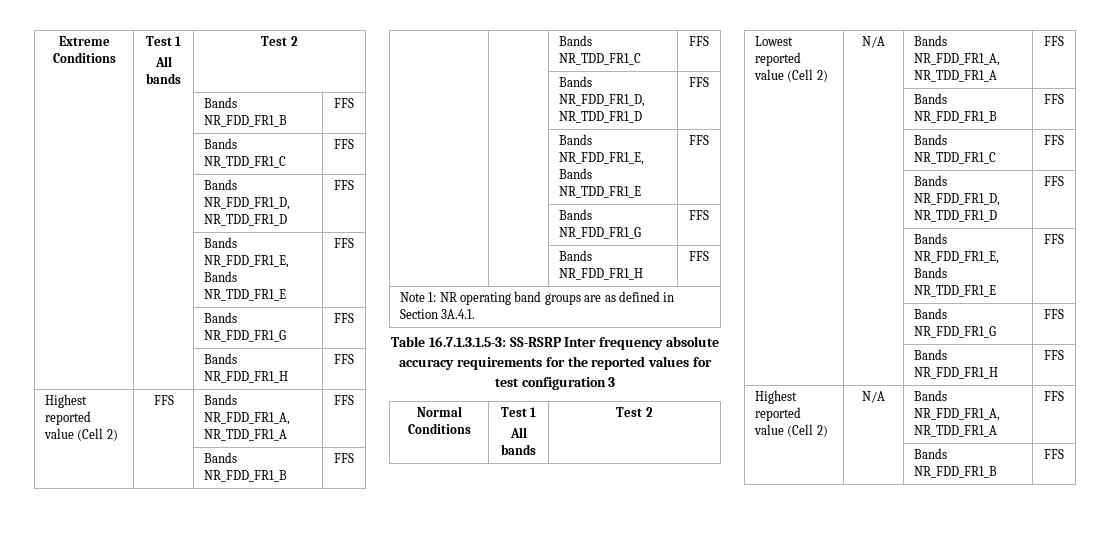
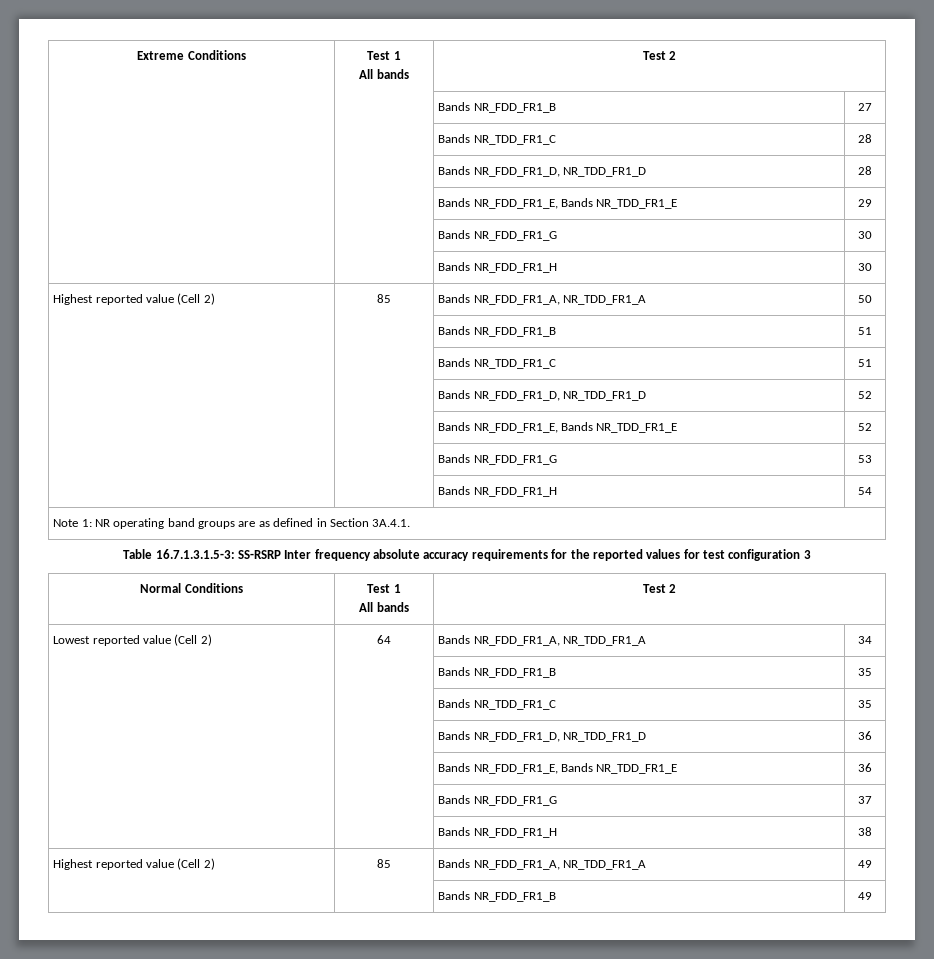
  Extreme Conditions | Test 1
  All bands | Test 2
- | | Bands NR_FDD_FR1_B | FFS
- | | Bands NR_TDD_FR1_C | FFS
- | | Bands NR_FDD_FR1_D, NR_TDD_FR1_D | FFS
- | | Bands NR_FDD_FR1_E, Bands NR_TDD_FR1_E | FFS
- | | Bands NR_FDD_FR1_G | FFS
- | | Bands NR_FDD_FR1_H | FFS
- Highest reported value (Cell 2) | FFS | Bands NR_FDD_FR1_A, NR_TDD_FR1_A | FFS
- | | Bands NR_FDD_FR1_B | FFS
- | | Bands NR_TDD_FR1_C | FFS
- | | Bands NR_FDD_FR1_D, NR_TDD_FR1_D | FFS
- | | Bands NR_FDD_FR1_E, Bands NR_TDD_FR1_E | FFS
- | | Bands NR_FDD_FR1_G | FFS
- | | Bands NR_FDD_FR1_H | FFS
+ | | Bands NR_FDD_FR1_B | 27
+ | | Bands NR_TDD_FR1_C | 28
+ | | Bands NR_FDD_FR1_D, NR_TDD_FR1_D | 28
+ | | Bands NR_FDD_FR1_E, Bands NR_TDD_FR1_E | 29
+ | | Bands NR_FDD_FR1_G | 30
+ | | Bands NR_FDD_FR1_H | 30
+ Highest reported value (Cell 2) | 85 | Bands NR_FDD_FR1_A, NR_TDD_FR1_A | 50
+ | | Bands NR_FDD_FR1_B | 51
+ | | Bands NR_TDD_FR1_C | 51
+ | | Bands NR_FDD_FR1_D, NR_TDD_FR1_D | 52
+ | | Bands NR_FDD_FR1_E, Bands NR_TDD_FR1_E | 52
+ | | Bands NR_FDD_FR1_G | 53
+ | | Bands NR_FDD_FR1_H | 54
- Lowest reported value (Cell 2) | N/A | Bands NR_FDD_FR1_A, NR_TDD_FR1_A | FFS
- | | Bands NR_FDD_FR1_B | FFS
- | | Bands NR_TDD_FR1_C | FFS
- | | Bands NR_FDD_FR1_D, NR_TDD_FR1_D | FFS
- | | Bands NR_FDD_FR1_E, Bands NR_TDD_FR1_E | FFS
- | | Bands NR_FDD_FR1_G | FFS
- | | Bands NR_FDD_FR1_H | FFS
- Highest reported value (Cell 2) | N/A | Bands NR_FDD_FR1_A, NR_TDD_FR1_A | FFS
- | | Bands NR_FDD_FR1_B | FFS
+ Lowest reported value (Cell 2) | 64 | Bands NR_FDD_FR1_A, NR_TDD_FR1_A | 34
+ | | Bands NR_FDD_FR1_B | 35
+ | | Bands NR_TDD_FR1_C | 35
+ | | Bands NR_FDD_FR1_D, NR_TDD_FR1_D | 36
+ | | Bands NR_FDD_FR1_E, Bands NR_TDD_FR1_E | 36
+ | | Bands NR_FDD_FR1_G | 37
+ | | Bands NR_FDD_FR1_H | 38
+ Highest reported value (Cell 2) | 85 | Bands NR_FDD_FR1_A, NR_TDD_FR1_A | 49
+ | | Bands NR_FDD_FR1_B | 49

